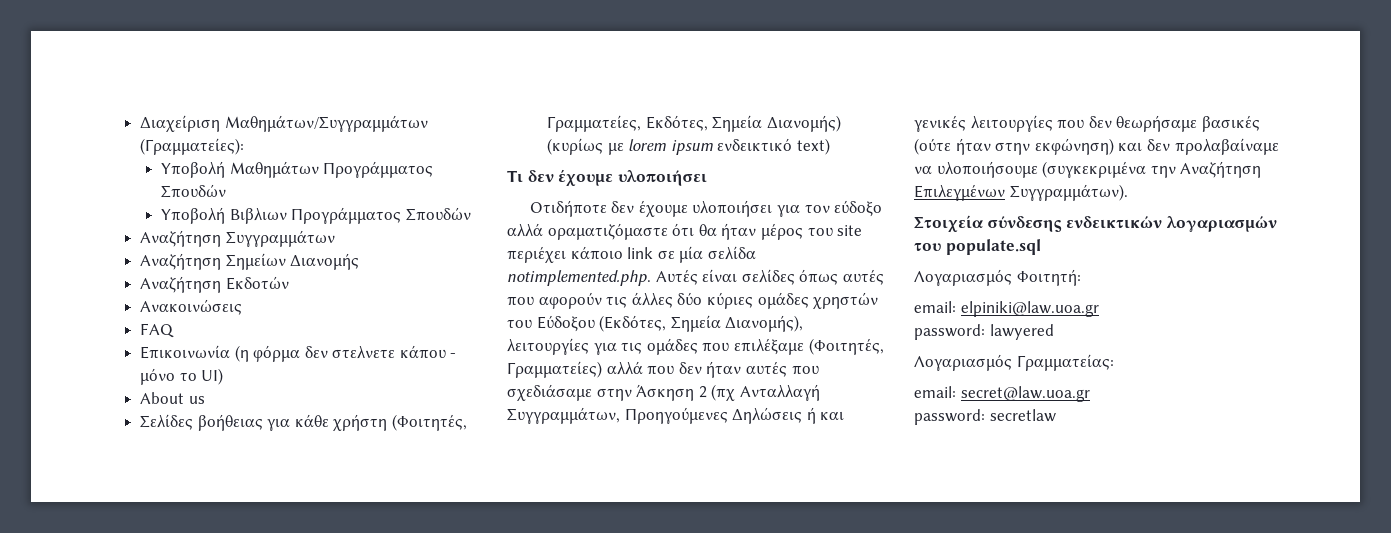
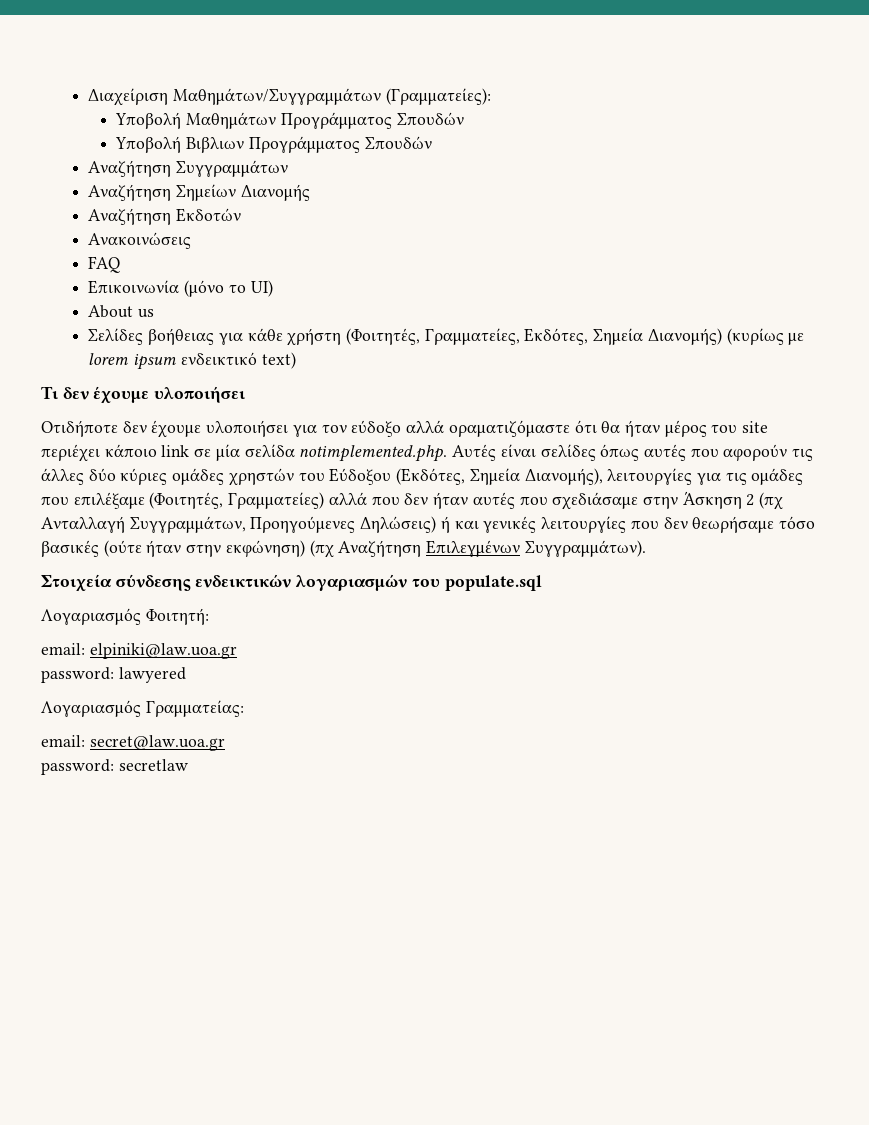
- Επικοινωνία (η φόρμα δεν στελνετε κάπου - μόνο το UI)
+ Επικοινωνία (μόνο το UI)
- Οτιδήποτε δεν έχουμε υλοποιήσει για τον εύδοξο αλλά οραματιζόμαστε ότι θα ήταν μέρος του site περιέχει κάποιο link σε μία σελίδα notimplemented.php. Αυτές είναι σελίδες όπως αυτές που αφορούν τις άλλες δύο κύριες ομάδες χρηστών του Εύδοξου (Εκδότες, Σημεία Διανομής), λειτουργίες για τις ομάδες που επιλέξαμε (Φοιτητές, Γραμματείες) αλλά που δεν ήταν αυτές που σχεδιάσαμε στην Άσκηση 2 (πχ Ανταλλαγή Συγγραμμάτων, Προηγούμενες Δηλώσεις ή και γενικές λειτουργίες που δεν θεωρήσαμε βασικές (ούτε ήταν στην εκφώνηση) και δεν προλαβαίναμε να υλοποιήσουμε (συγκεκριμένα την Αναζήτηση Επιλεγμένων Συγγραμμάτων).
+ Οτιδήποτε δεν έχουμε υλοποιήσει για τον εύδοξο αλλά οραματιζόμαστε ότι θα ήταν μέρος του site περιέχει κάποιο link σε μία σελίδα notimplemented.php. Αυτές είναι σελίδες όπως αυτές που αφορούν τις άλλες δύο κύριες ομάδες χρηστών του Εύδοξου (Εκδότες, Σημεία Διανομής), λειτουργίες για τις ομάδες που επιλέξαμε (Φοιτητές, Γραμματείες) αλλά που δεν ήταν αυτές που σχεδιάσαμε στην Άσκηση 2 (πχ Ανταλλαγή Συγγραμμάτων, Προηγούμενες Δηλώσεις) ή και γενικές λειτουργίες που δεν θεωρήσαμε τόσο βασικές (ούτε ήταν στην εκφώνηση) (πχ Αναζήτηση Επιλεγμένων Συγγραμμάτων).

